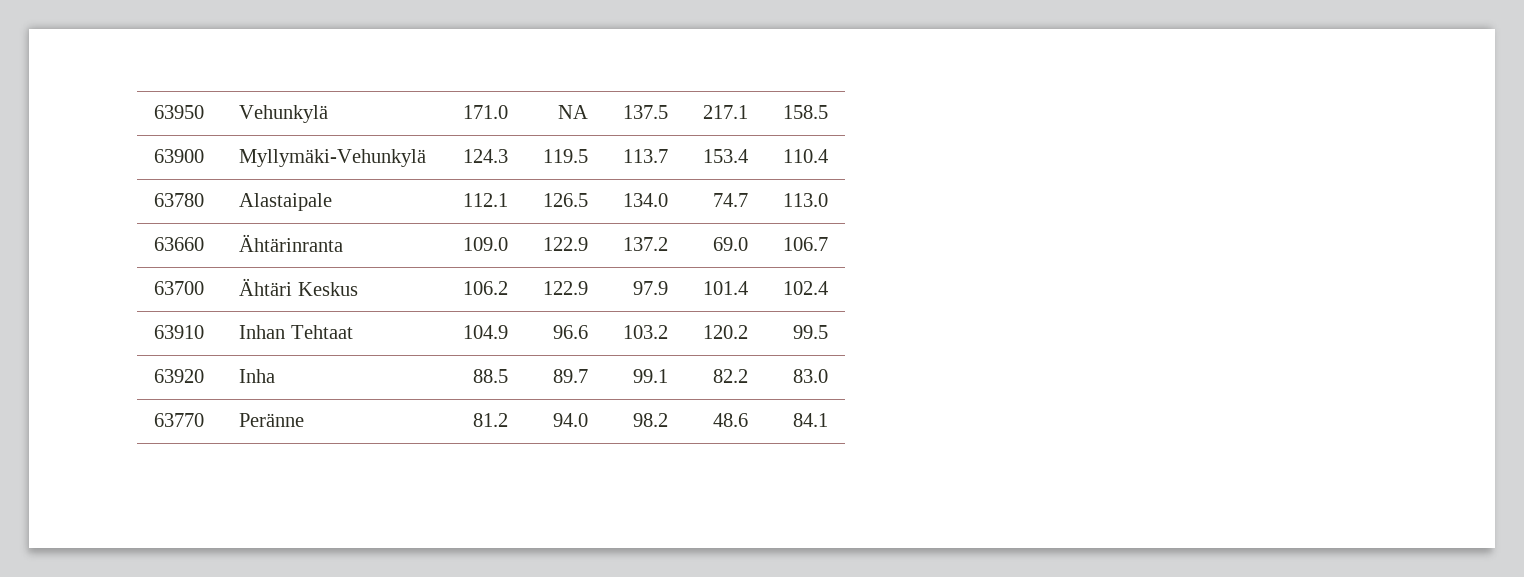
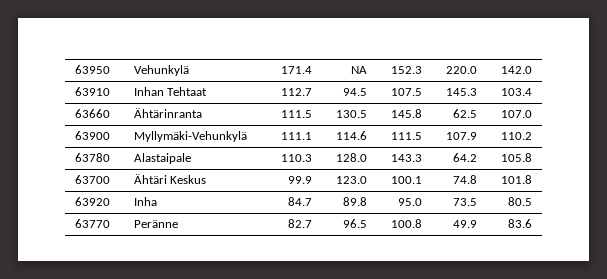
- 63950 | Vehunkylä | 171.0 | NA | 137.5 | 217.1 | 158.5
- 63900 | Myllymäki-Vehunkylä | 124.3 | 119.5 | 113.7 | 153.4 | 110.4
- 63780 | Alastaipale | 112.1 | 126.5 | 134.0 | 74.7 | 113.0
- 63660 | Ähtärinranta | 109.0 | 122.9 | 137.2 | 69.0 | 106.7
- 63700 | Ähtäri Keskus | 106.2 | 122.9 | 97.9 | 101.4 | 102.4
- 63910 | Inhan Tehtaat | 104.9 | 96.6 | 103.2 | 120.2 | 99.5
- 63920 | Inha | 88.5 | 89.7 | 99.1 | 82.2 | 83.0
- 63770 | Peränne | 81.2 | 94.0 | 98.2 | 48.6 | 84.1
+ 63950 | Vehunkylä | 171.4 | NA | 152.3 | 220.0 | 142.0
+ 63910 | Inhan Tehtaat | 112.7 | 94.5 | 107.5 | 145.3 | 103.4
+ 63660 | Ähtärinranta | 111.5 | 130.5 | 145.8 | 62.5 | 107.0
+ 63900 | Myllymäki-Vehunkylä | 111.1 | 114.6 | 111.5 | 107.9 | 110.2
+ 63780 | Alastaipale | 110.3 | 128.0 | 143.3 | 64.2 | 105.8
+ 63700 | Ähtäri Keskus | 99.9 | 123.0 | 100.1 | 74.8 | 101.8
+ 63920 | Inha | 84.7 | 89.8 | 95.0 | 73.5 | 80.5
+ 63770 | Peränne | 82.7 | 96.5 | 100.8 | 49.9 | 83.6

